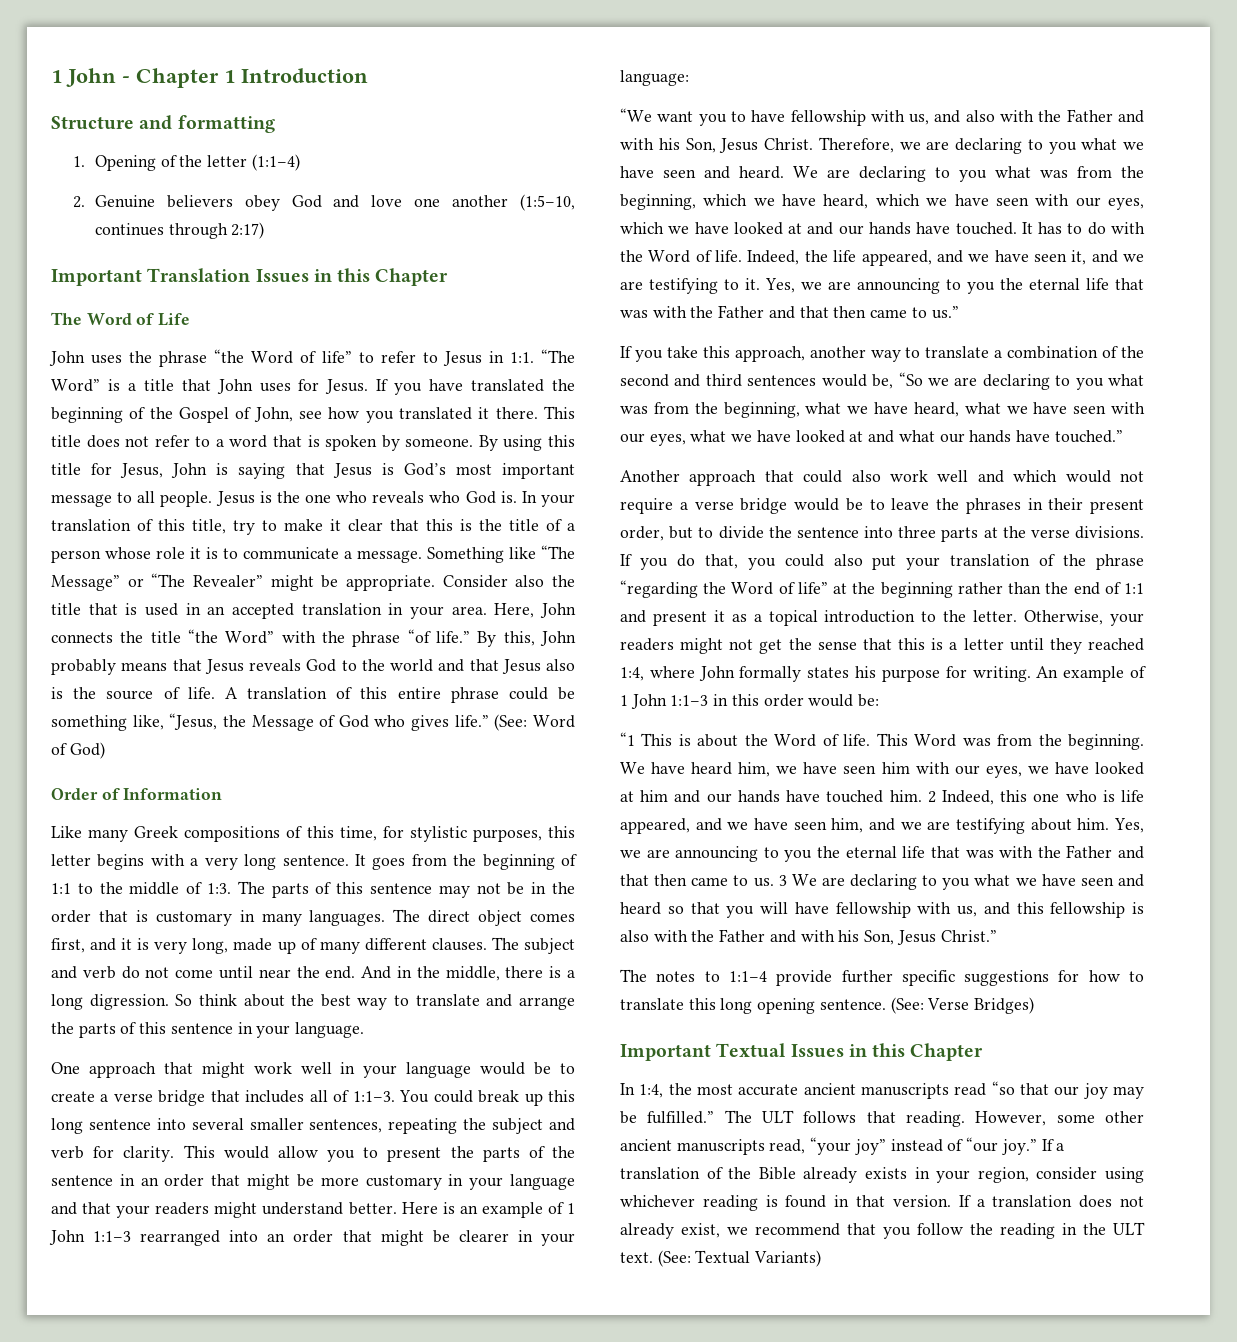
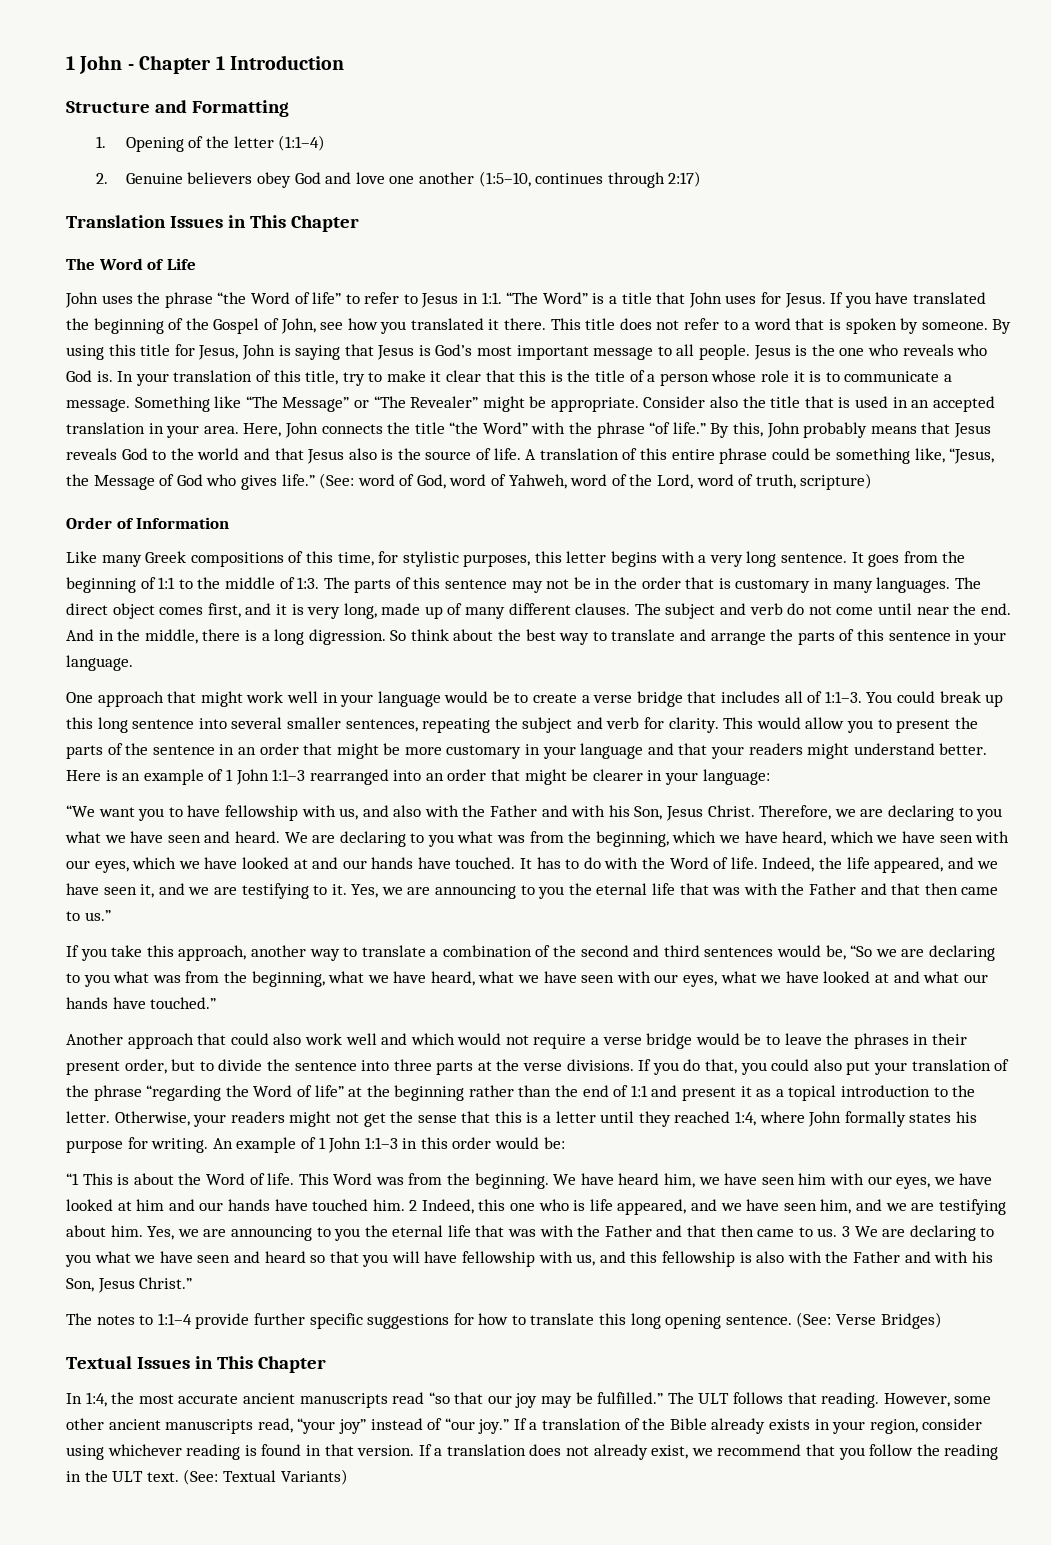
- Structure and formatting
+ Structure and Formatting
- Important Translation Issues in this Chapter
+ Translation Issues in This Chapter
- (See: Word of God)
+ (See: word of God, word of Yahweh, word of the Lord, word of truth, scripture)
- Important Textual Issues in this Chapter
+ Textual Issues in This Chapter

